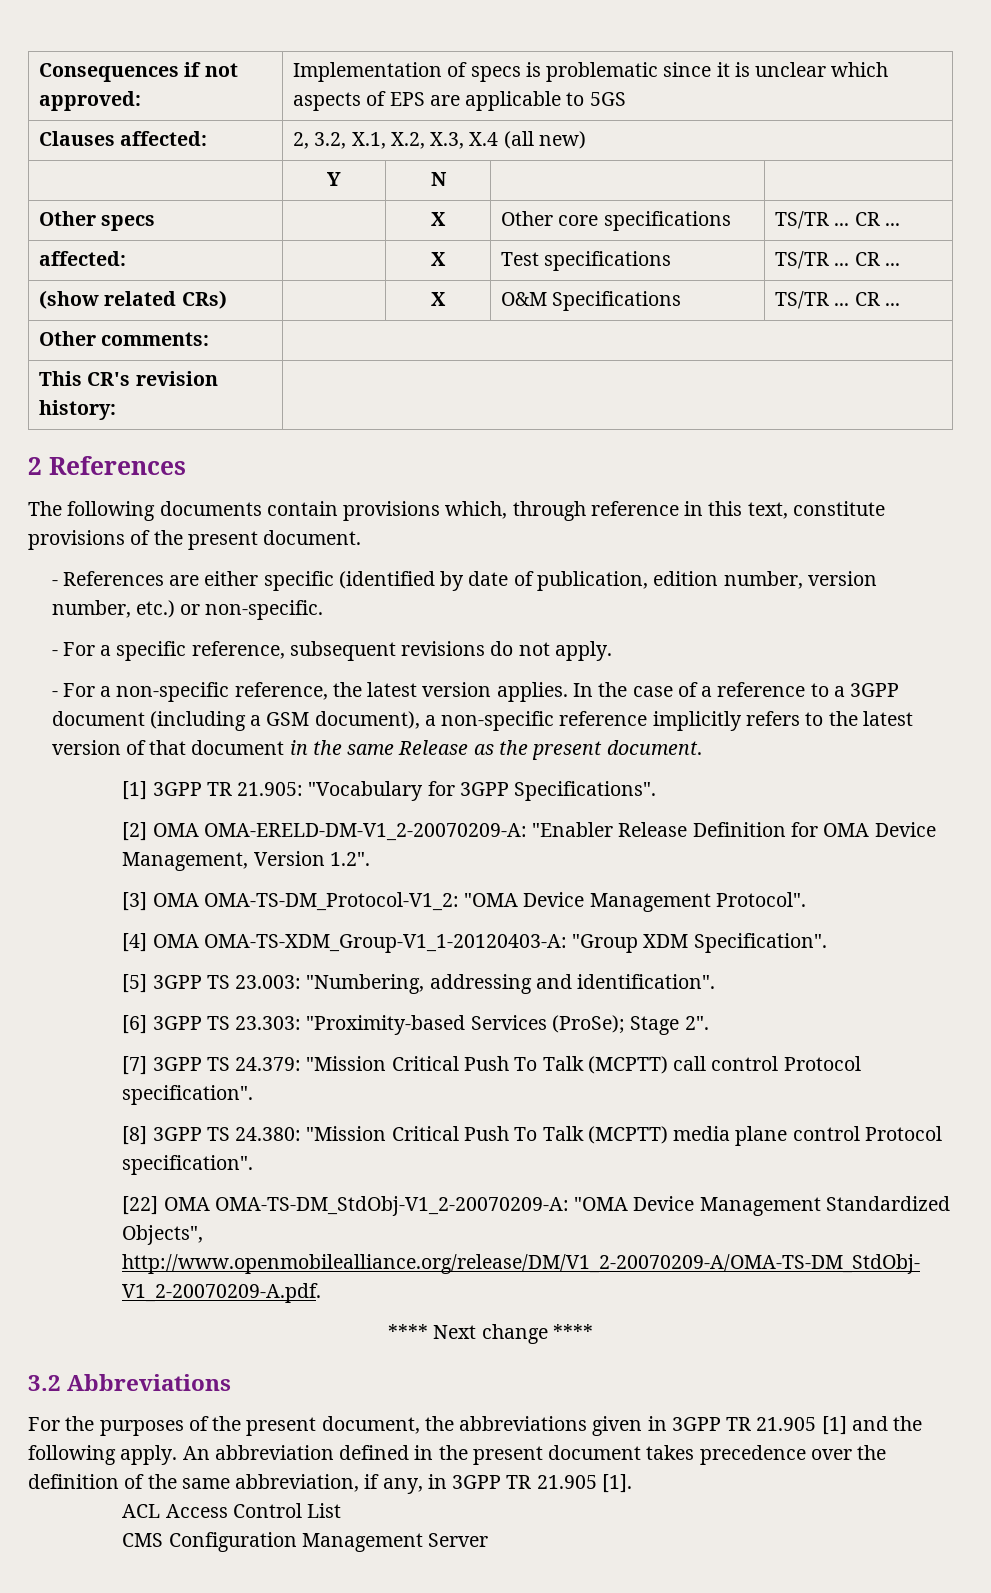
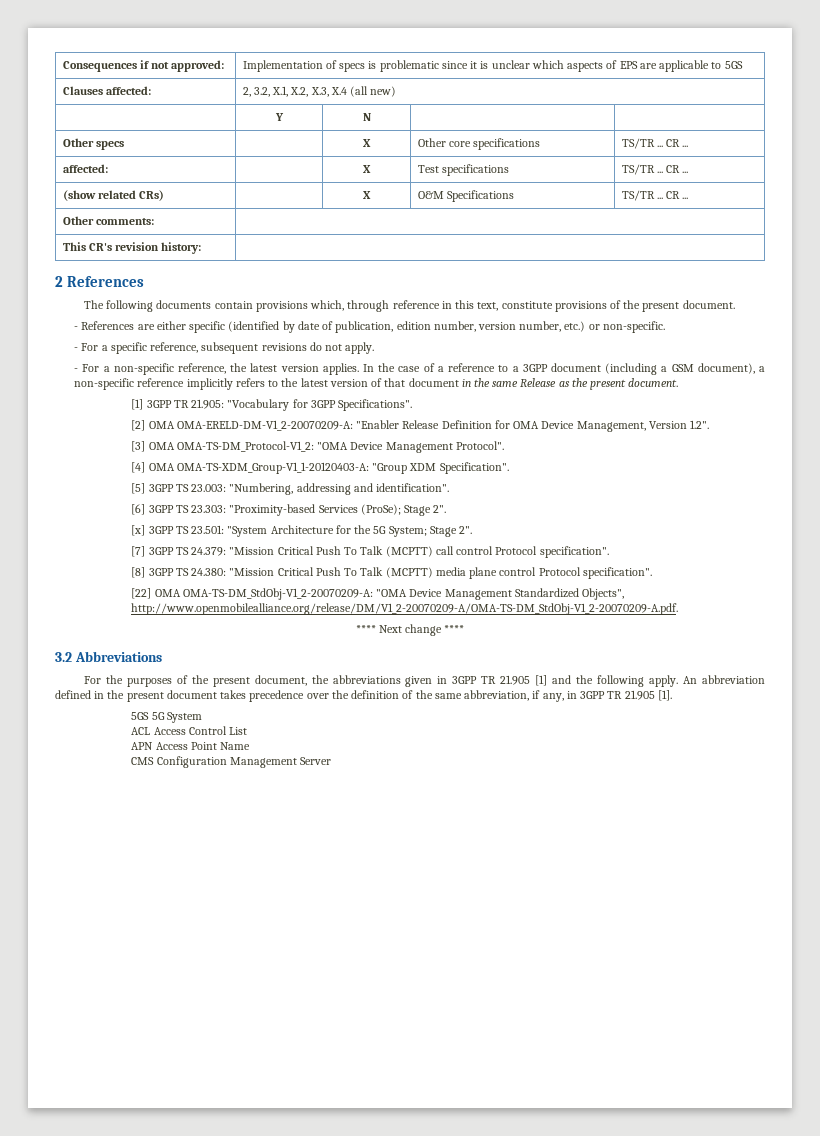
+ [x] 3GPP TS 23.501: "System Architecture for the 5G System; Stage 2".
+ 5GS 5G System
+ APN Access Point Name

